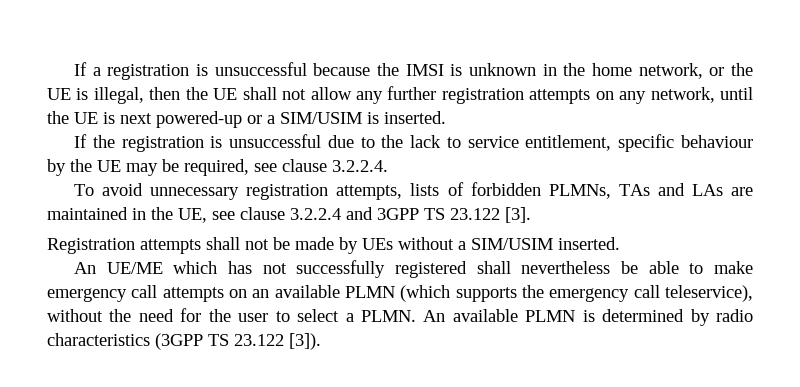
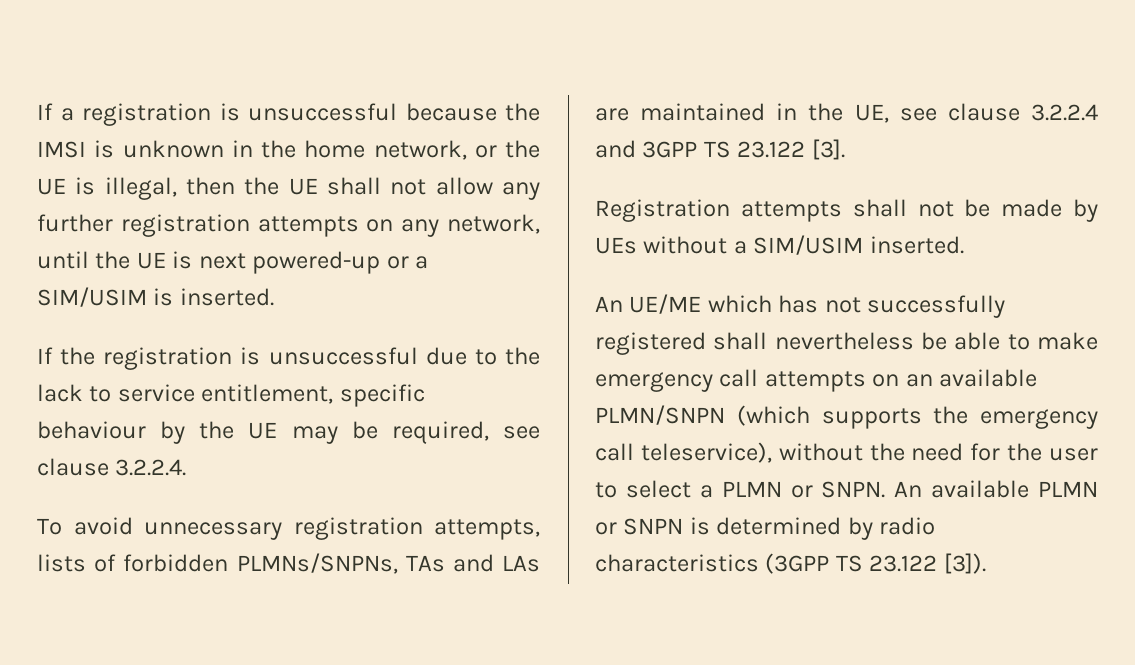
- To avoid unnecessary registration attempts, lists of forbidden PLMNs, TAs and LAs are maintained in the UE, see clause 3.2.2.4 and 3GPP TS 23.122 [3].
+ To avoid unnecessary registration attempts, lists of forbidden PLMNs/SNPNs, TAs and LAs are maintained in the UE, see clause 3.2.2.4 and 3GPP TS 23.122 [3].
- An UE/ME which has not successfully registered shall nevertheless be able to make emergency call attempts on an available PLMN (which supports the emergency call teleservice), without the need for the user to select a PLMN.
+ An UE/ME which has not successfully registered shall nevertheless be able to make emergency call attempts on an available PLMN/SNPN (which supports the emergency call teleservice), without the need for the user to select a PLMN or SNPN.
- An available PLMN is determined by radio characteristics (3GPP TS 23.122 [3]).
+ An available PLMN or SNPN is determined by radio characteristics (3GPP TS 23.122 [3]).

